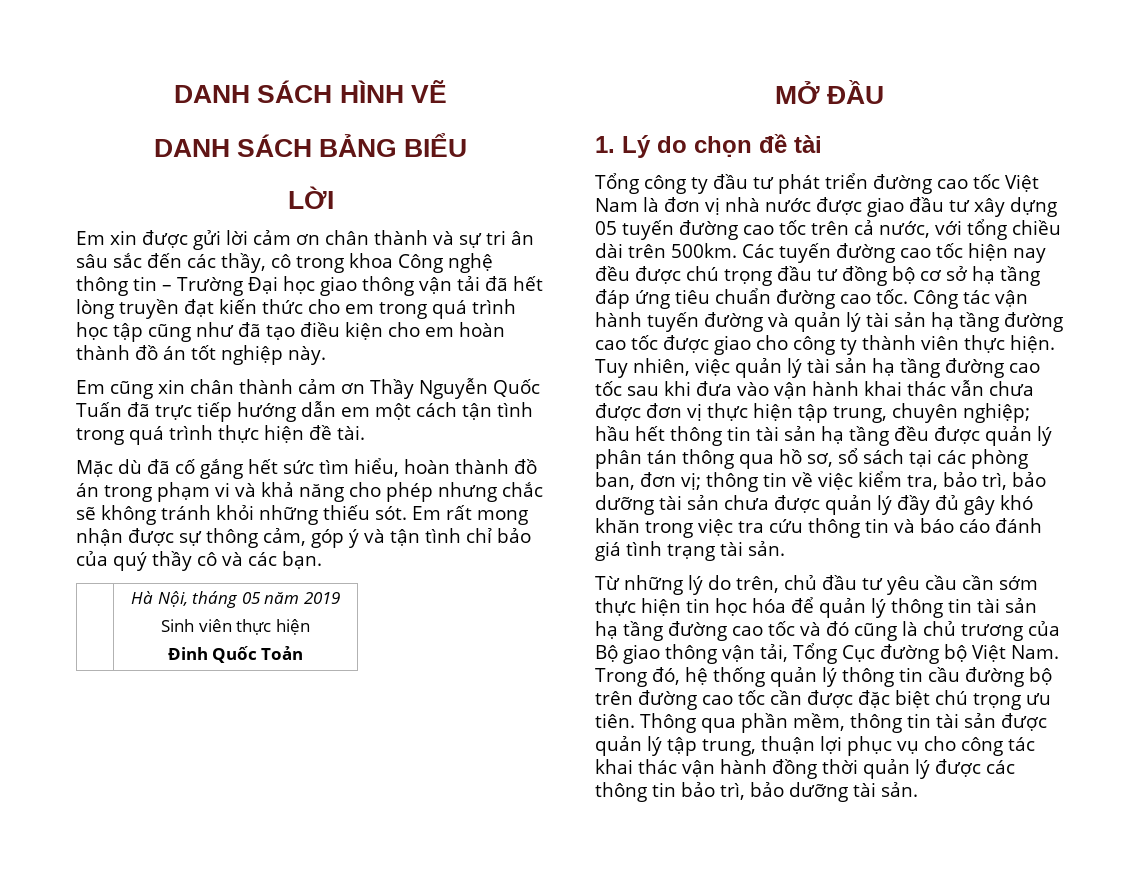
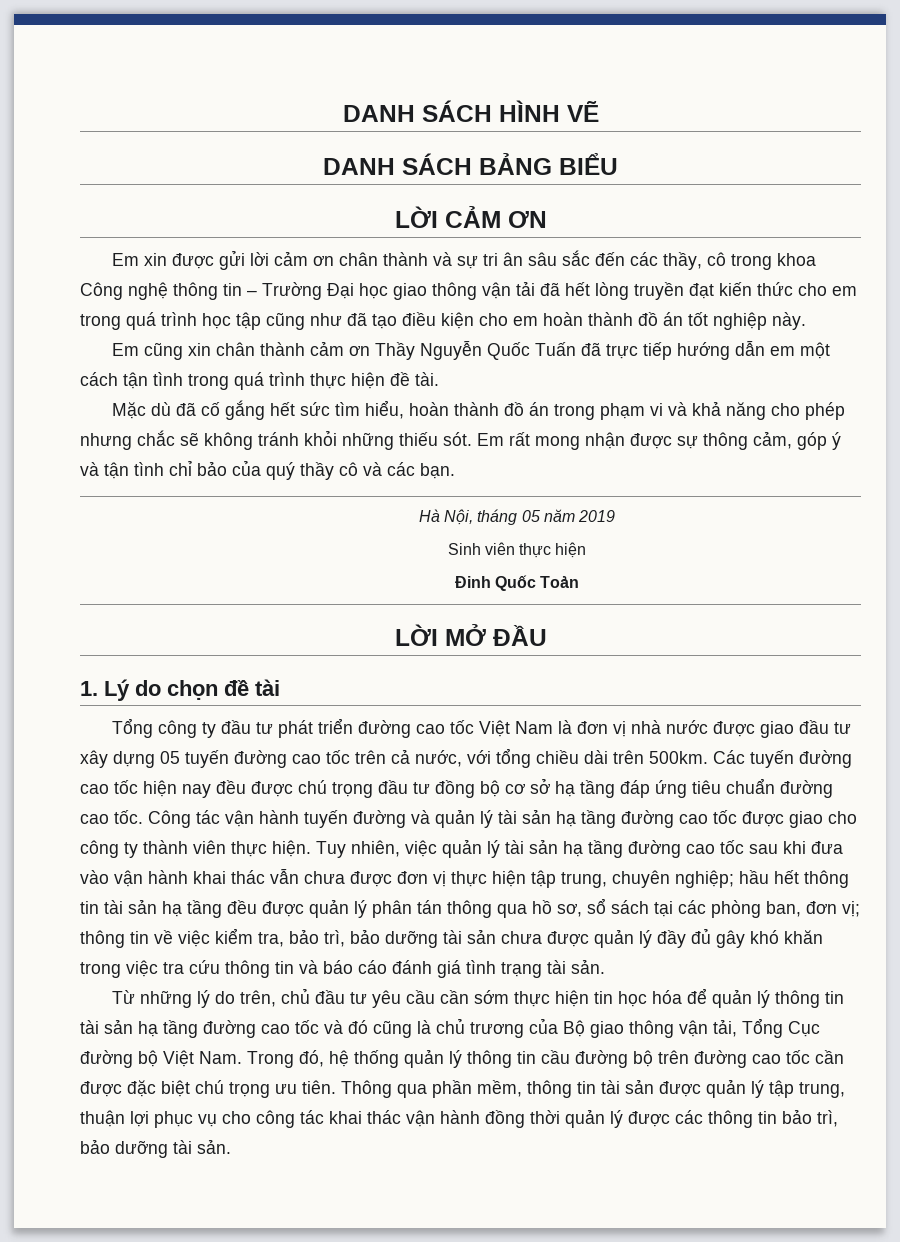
- LỜI
+ LỜI CẢM ƠN
- MỞ ĐẦU
+ LỜI MỞ ĐẦU

